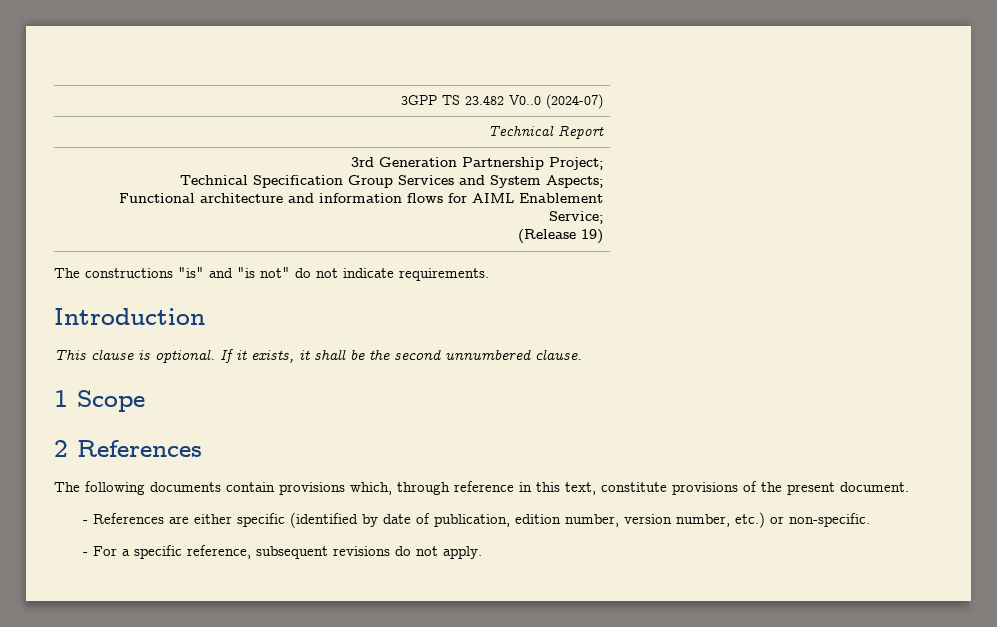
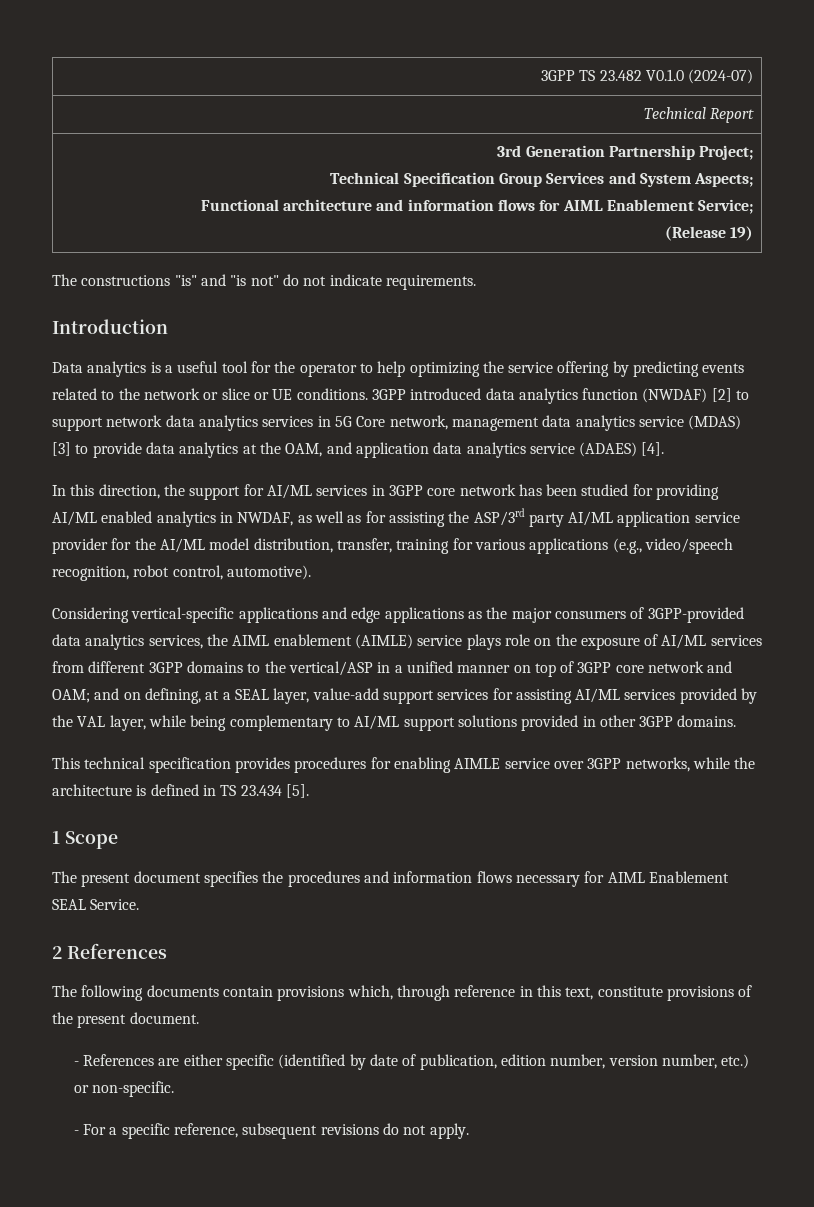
- 3GPP TS 23.482 V0..0 (2024-07)
+ 3GPP TS 23.482 V0.1.0 (2024-07)
- This clause is optional. If it exists, it shall be the second unnumbered clause.
+ Data analytics is a useful tool for the operator to help optimizing the service offering by predicting events related to the network or slice or UE conditions. 3GPP introduced data analytics function (NWDAF) [2] to support network data analytics services in 5G Core network, management data analytics service (MDAS) [3] to provide data analytics at the OAM, and application data analytics service (ADAES) [4].
+ In this direction, the support for AI/ML services in 3GPP core network has been studied for providing AI/ML enabled analytics in NWDAF, as well as for assisting the ASP/3rd party AI/ML application service provider for the AI/ML model distribution, transfer, training for various applications (e.g., video/speech recognition, robot control, automotive).
+ Considering vertical-specific applications and edge applications as the major consumers of 3GPP-provided data analytics services, the AIML enablement (AIMLE) service plays role on the exposure of AI/ML services from different 3GPP domains to the vertical/ASP in a unified manner on top of 3GPP core network and OAM; and on defining, at a SEAL layer, value-add support services for assisting AI/ML services provided by the VAL layer, while being complementary to AI/ML support solutions provided in other 3GPP domains.
+ This technical specification provides procedures for enabling AIMLE service over 3GPP networks, while the architecture is defined in TS 23.434 [5].
  1 Scope
+ The present document specifies the procedures and information flows necessary for AIML Enablement SEAL Service.

